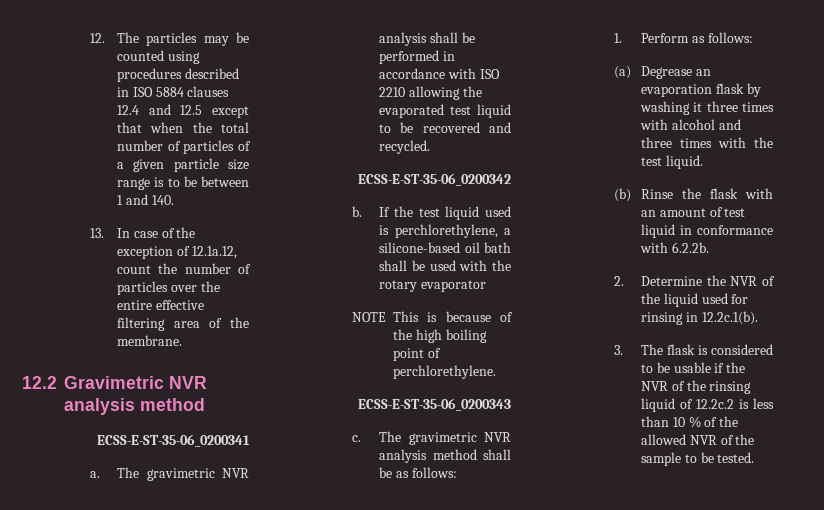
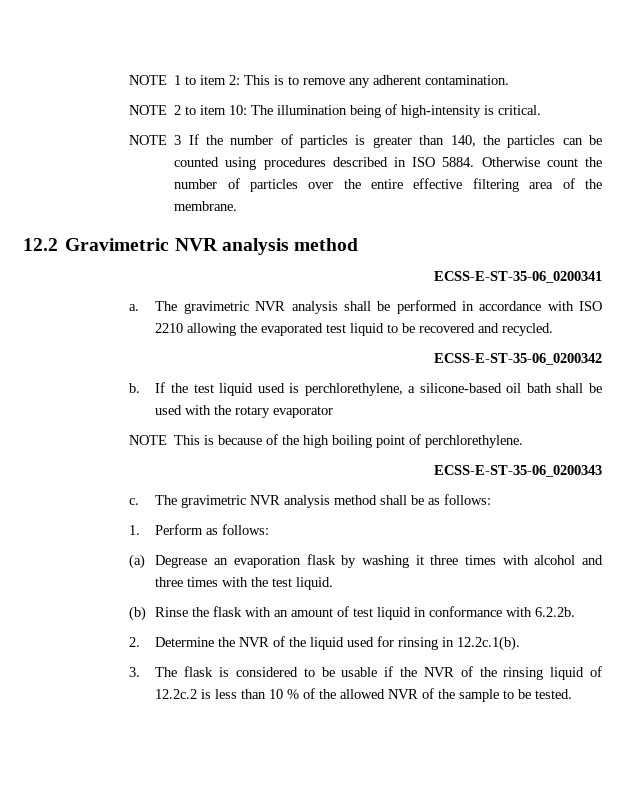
- 12. The particles may be counted using procedures described in ISO 5884 clauses 12.4 and 12.5 except that when the total number of particles of a given particle size range is to be between 1 and 140.
- 13. In case of the exception of 12.1a.12, count the number of particles over the entire effective filtering area of the membrane.
+ NOTE 1 to item 2: This is to remove any adherent contamination.
+ NOTE 2 to item 10: The illumination being of high-intensity is critical.
+ NOTE 3 If the number of particles is greater than 140, the particles can be counted using procedures described in ISO 5884. Otherwise count the number of particles over the entire effective filtering area of the membrane.

